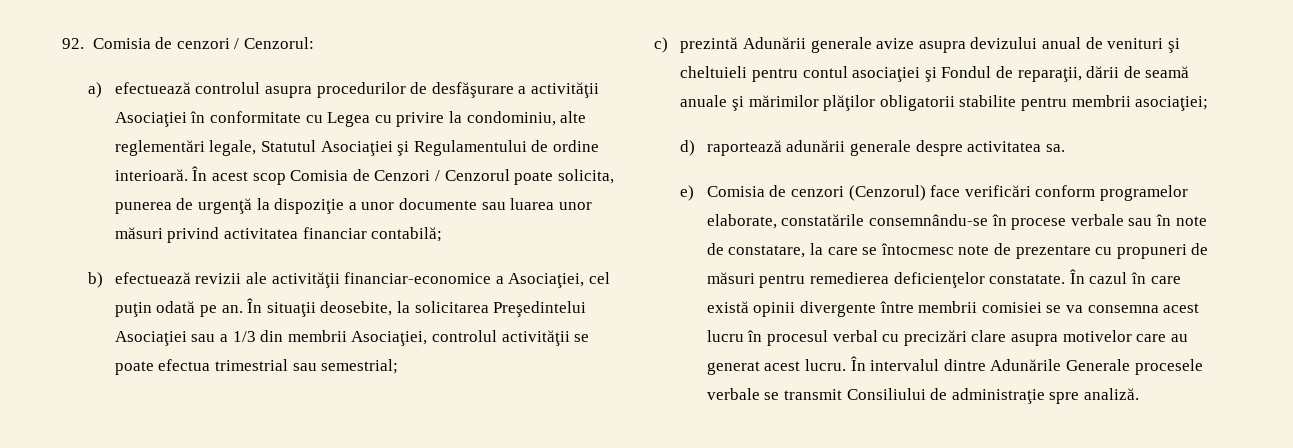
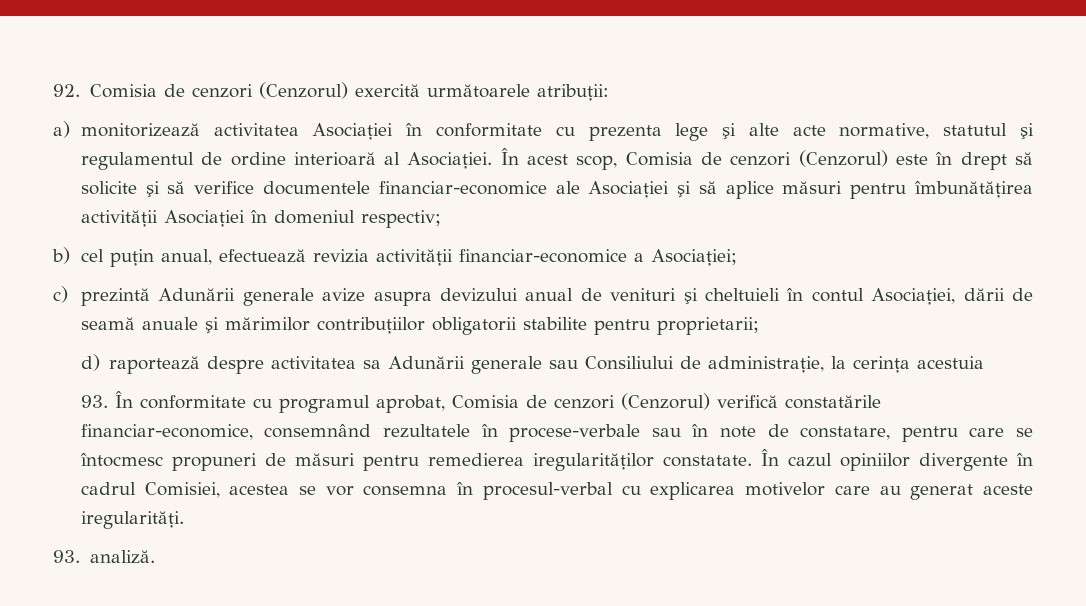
- 92. Comisia de cenzori / Cenzorul:
- a) efectuează controlul asupra procedurilor de desfăşurare a activităţii Asociaţiei în conformitate cu Legea cu privire la condominiu, alte reglementări legale, Statutul Asociaţiei şi Regulamentului de ordine interioară. În acest scop Comisia de Cenzori / Cenzorul poate solicita, punerea de urgenţă la dispoziţie a unor documente sau luarea unor măsuri privind activitatea financiar contabilă;
- b) efectuează revizii ale activităţii financiar-economice a Asociaţiei, cel puţin odată pe an. În situaţii deosebite, la solicitarea Preşedintelui Asociaţiei sau a 1/3 din membrii Asociaţiei, controlul activităţii se poate efectua trimestrial sau semestrial;
+ 92. Comisia de cenzori (Cenzorul) exercită următoarele atribuţii:
+ a) monitorizează activitatea Asociaţiei în conformitate cu prezenta lege şi alte acte normative, statutul şi regulamentul de ordine interioară al Asociaţiei. În acest scop, Comisia de cenzori (Cenzorul) este în drept să solicite şi să verifice documentele financiar-economice ale Asociaţiei şi să aplice măsuri pentru îmbunătăţirea activităţii Asociaţiei în domeniul respectiv;
+ b) cel puţin anual, efectuează revizia activităţii financiar-economice a Asociaţiei;
- c) prezintă Adunării generale avize asupra devizului anual de venituri şi cheltuieli pentru contul asociaţiei şi Fondul de reparaţii, dării de seamă anuale şi mărimilor plăţilor obligatorii stabilite pentru membrii asociaţiei;
+ c) prezintă Adunării generale avize asupra devizului anual de venituri şi cheltuieli în contul Asociaţiei, dării de seamă anuale şi mărimilor contribuţiilor obligatorii stabilite pentru proprietarii;
- d) raportează adunării generale despre activitatea sa.
- e) Comisia de cenzori (Cenzorul) face verificări conform programelor elaborate, constatările consemnându-se în procese verbale sau în note de constatare, la care se întocmesc note de prezentare cu propuneri de măsuri pentru remedierea deficienţelor constatate.
+ d) raportează despre activitatea sa Adunării generale sau Consiliului de administraţie, la cerinţa acestuia
+ 93. În conformitate cu programul aprobat, Comisia de cenzori (Cenzorul) verifică constatările financiar-economice, consemnând rezultatele în procese-verbale sau în note de constatare, pentru care se întocmesc propuneri de măsuri pentru remedierea iregularităţilor constatate.
- În cazul în care există opinii divergente între membrii comisiei se va consemna acest lucru în procesul verbal cu precizări clare asupra motivelor care au generat acest lucru. În intervalul dintre Adunările Generale procesele verbale se transmit Consiliului de administraţie spre analiză.
+ În cazul opiniilor divergente în cadrul Comisiei, acestea se vor consemna în procesul-verbal cu explicarea motivelor care au generat aceste iregularităţi.
+ 93. analiză.

